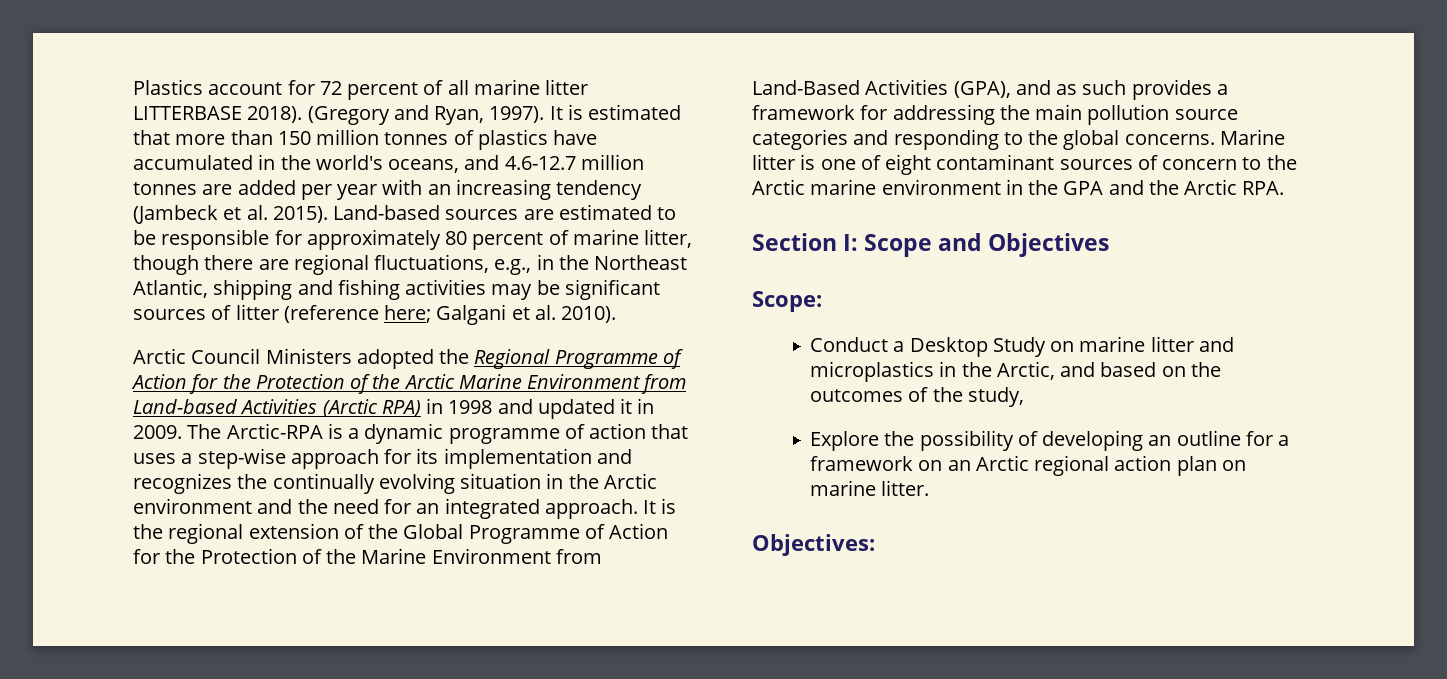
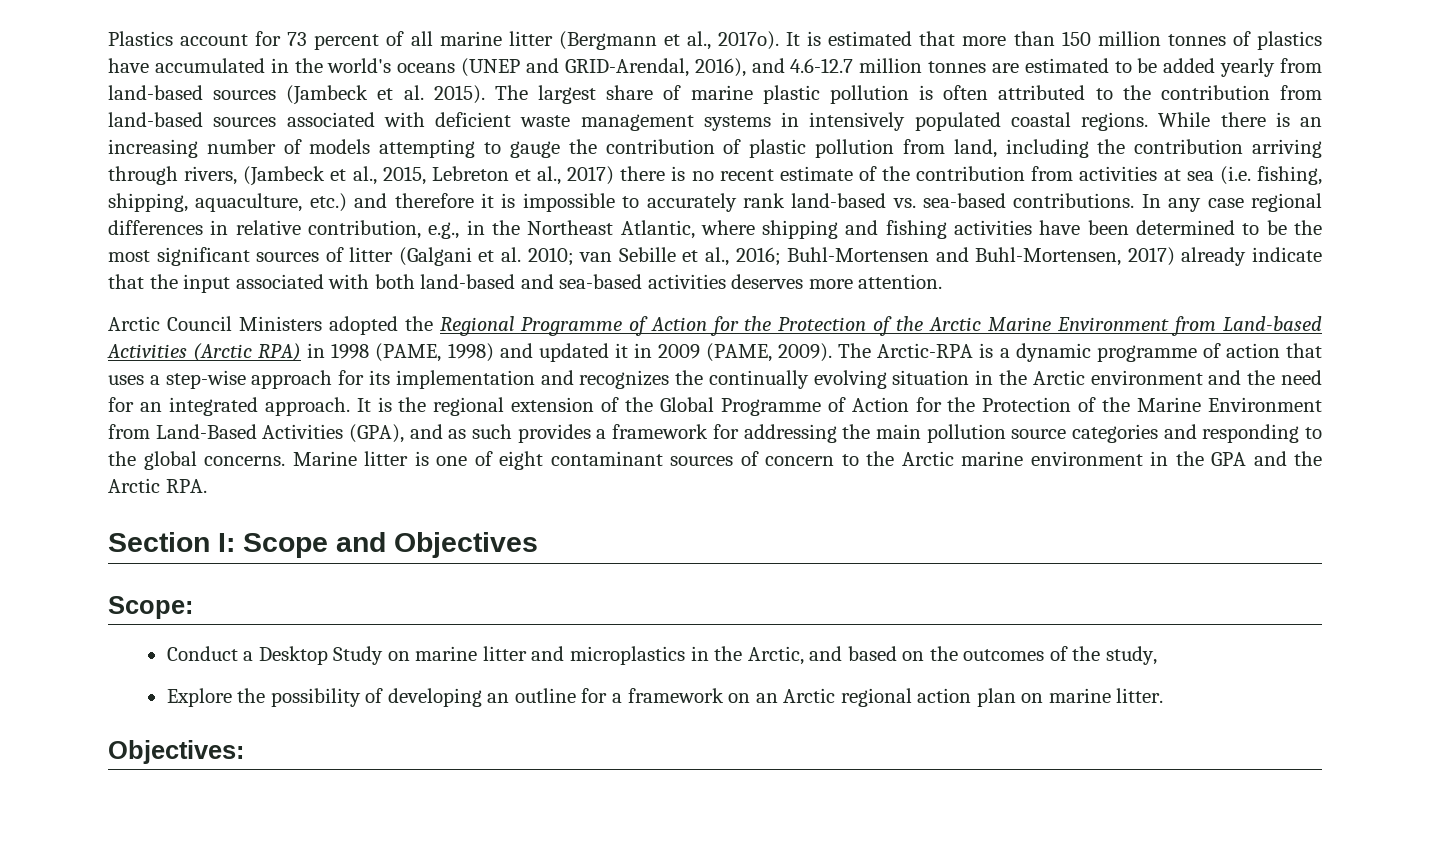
- Plastics account for 72 percent of all marine litter LITTERBASE 2018). (Gregory and Ryan, 1997).
+ Plastics account for 73 percent of all marine litter (Bergmann et al., 2017o).
- It is estimated that more than 150 million tonnes of plastics have accumulated in the world's oceans, and 4.6-12.7 million tonnes are added per year with an increasing tendency (Jambeck et al. 2015). Land-based sources are estimated to be responsible for approximately 80 percent of marine litter, though there are regional fluctuations, e.g., in the Northeast Atlantic, shipping and fishing activities may be significant sources of litter (reference here; Galgani et al. 2010).
+ It is estimated that more than 150 million tonnes of plastics have accumulated in the world's oceans (UNEP and GRID-Arendal, 2016), and 4.6-12.7 million tonnes are estimated to be added yearly from land-based sources (Jambeck et al. 2015). The largest share of marine plastic pollution is often attributed to the contribution from land-based sources associated with deficient waste management systems in intensively populated coastal regions. While there is an increasing number of models attempting to gauge the contribution of plastic pollution from land, including the contribution arriving through rivers, (Jambeck et al., 2015, Lebreton et al., 2017) there is no recent estimate of the contribution from activities at sea (i.e. fishing, shipping, aquaculture, etc.) and therefore it is impossible to accurately rank land-based vs. sea-based contributions. In any case regional differences in relative contribution, e.g., in the Northeast Atlantic, where shipping and fishing activities have been determined to be the most significant sources of litter (Galgani et al. 2010; van Sebille et al., 2016; Buhl-Mortensen and Buhl-Mortensen, 2017) already indicate that the input associated with both land-based and sea-based activities deserves more attention.
- Arctic Council Ministers adopted the Regional Programme of Action for the Protection of the Arctic Marine Environment from Land-based Activities (Arctic RPA) in 1998 and updated it in 2009.
+ Arctic Council Ministers adopted the Regional Programme of Action for the Protection of the Arctic Marine Environment from Land-based Activities (Arctic RPA) in 1998 (PAME, 1998) and updated it in 2009 (PAME, 2009).

